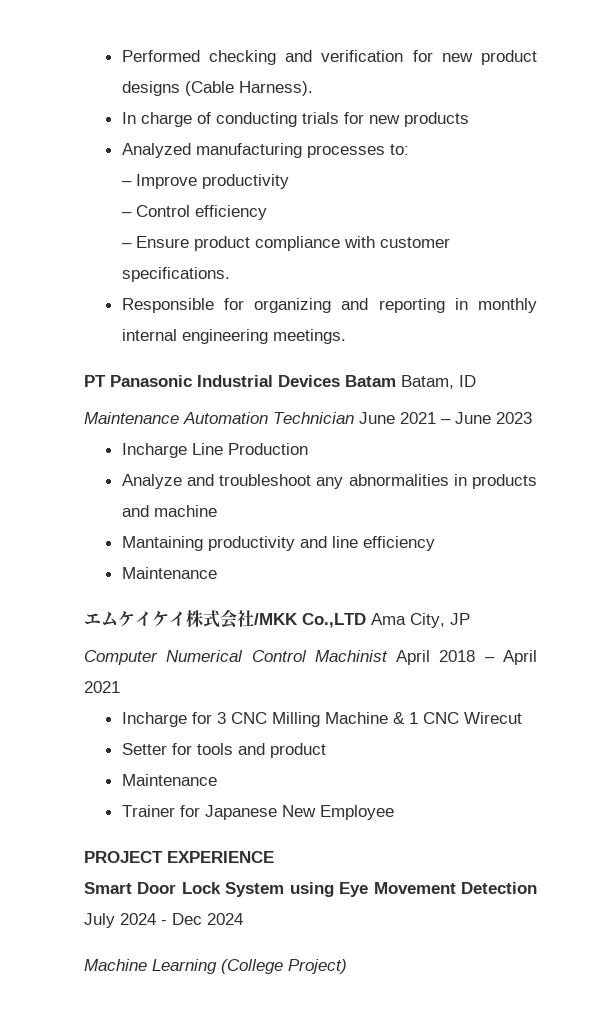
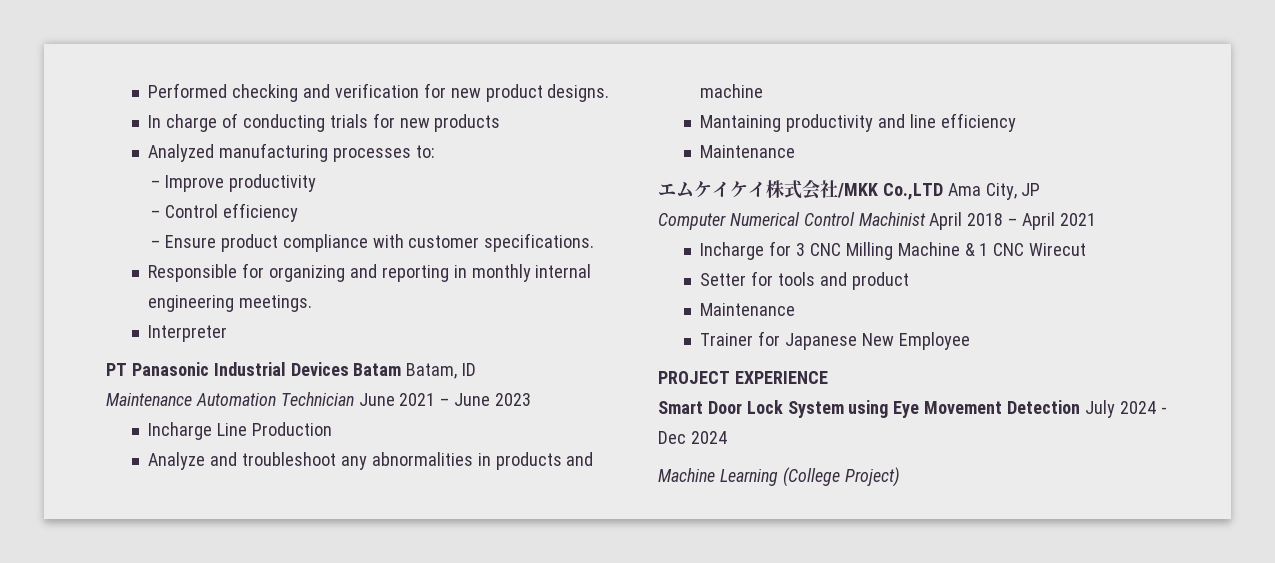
- Performed checking and verification for new product designs (Cable Harness).
+ Performed checking and verification for new product designs.
+ Interpreter

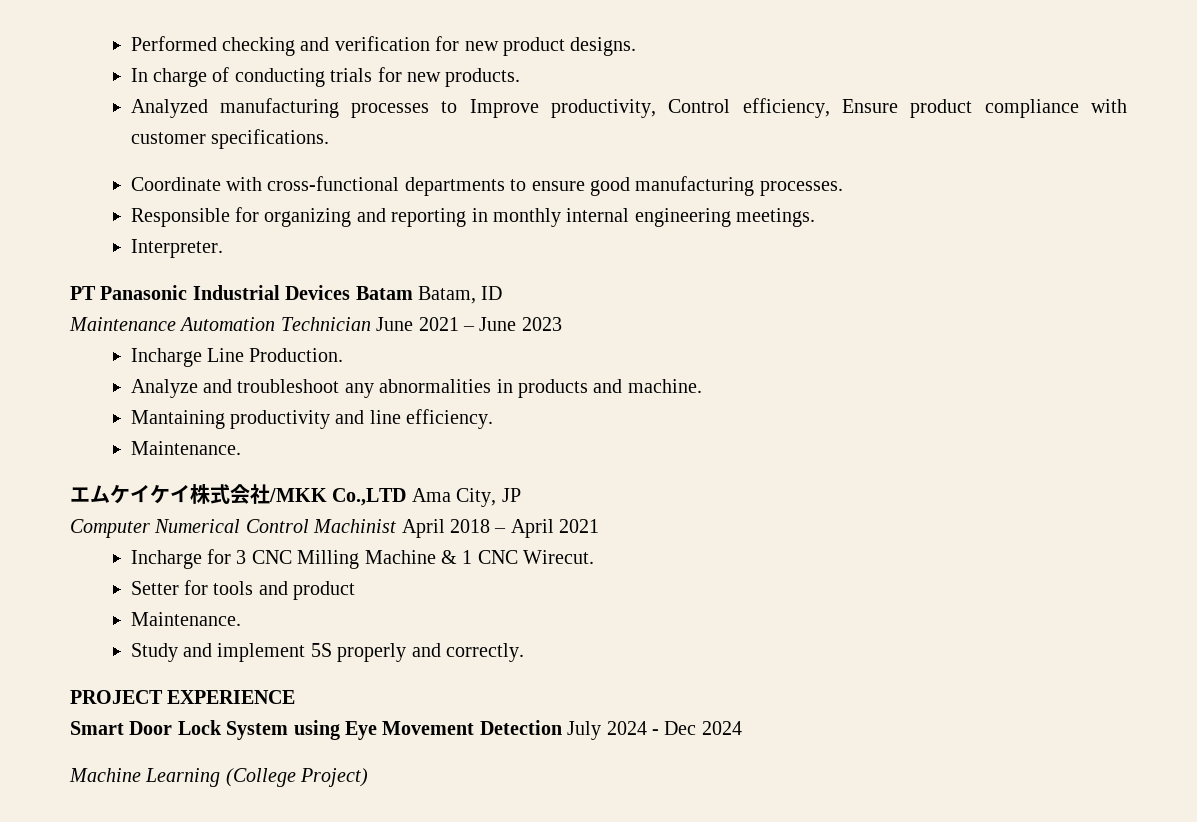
- In charge of conducting trials for new products
+ In charge of conducting trials for new products.
- Analyzed manufacturing processes to:
- – Improve productivity
- – Control efficiency
- – Ensure product compliance with customer specifications.
+ Analyzed manufacturing processes to Improve productivity, Control efficiency, Ensure product compliance with customer specifications.
+ Coordinate with cross-functional departments to ensure good manufacturing processes.
- Interpreter
+ Interpreter.
- Incharge Line Production
+ Incharge Line Production.
- Analyze and troubleshoot any abnormalities in products and machine
+ Analyze and troubleshoot any abnormalities in products and machine.
- Mantaining productivity and line efficiency
- Maintenance
+ Mantaining productivity and line efficiency.
+ Maintenance.
- Incharge for 3 CNC Milling Machine & 1 CNC Wirecut
+ Incharge for 3 CNC Milling Machine & 1 CNC Wirecut.
  Setter for tools and product
- Maintenance
- Trainer for Japanese New Employee
+ Maintenance.
+ Study and implement 5S properly and correctly.

